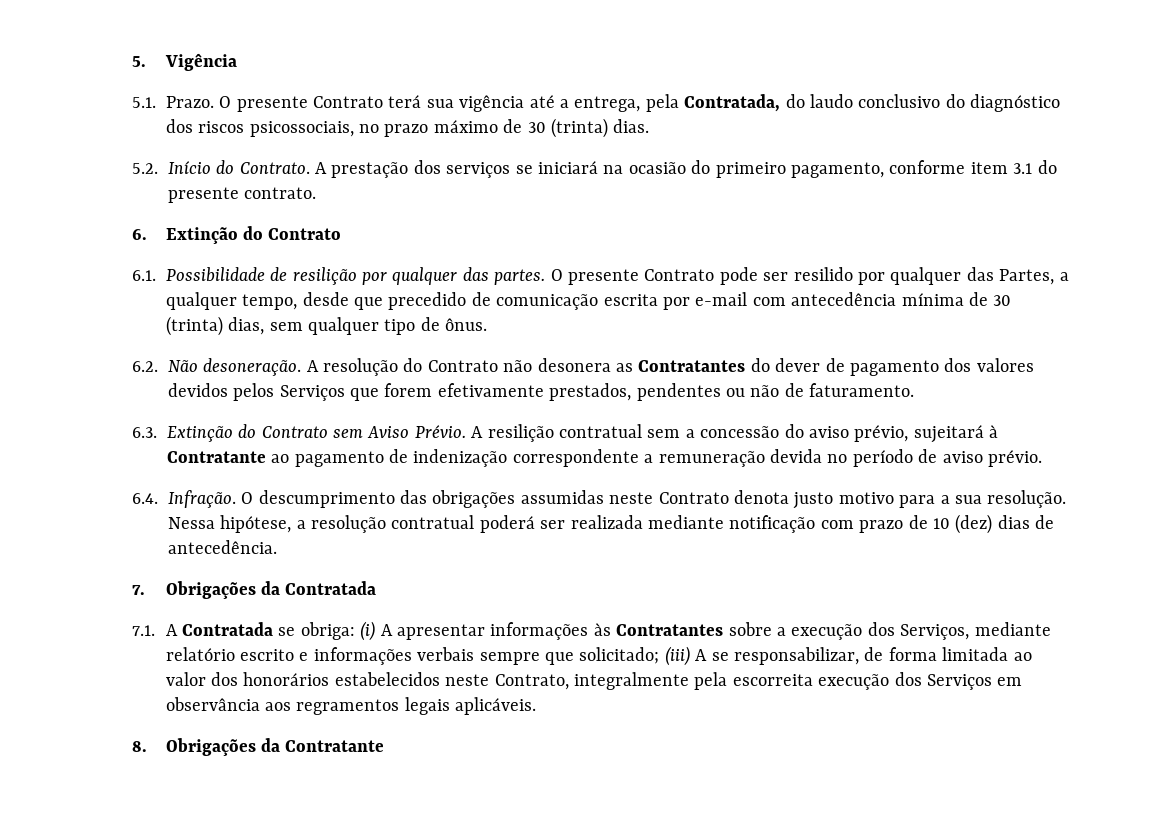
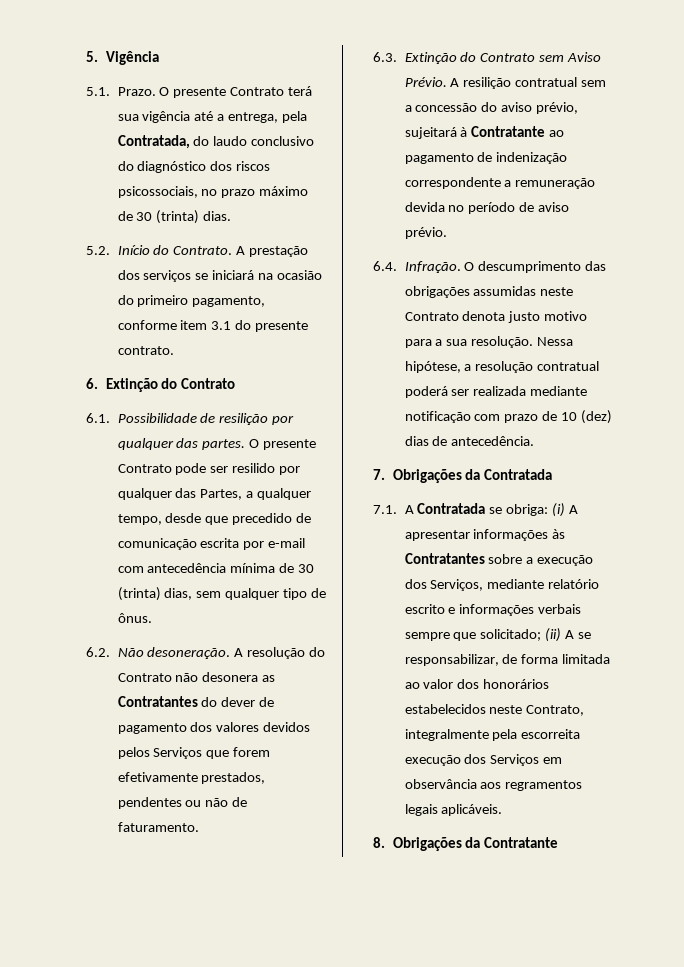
- 7.1. A Contratada se obriga: (i) A apresentar informações às Contratantes sobre a execução dos Serviços, mediante relatório escrito e informações verbais sempre que solicitado; (iii) A se responsabilizar, de forma limitada ao valor dos honorários estabelecidos neste Contrato, integralmente pela escorreita execução dos Serviços em observância aos regramentos legais aplicáveis.
+ 7.1. A Contratada se obriga: (i) A apresentar informações às Contratantes sobre a execução dos Serviços, mediante relatório escrito e informações verbais sempre que solicitado; (ii) A se responsabilizar, de forma limitada ao valor dos honorários estabelecidos neste Contrato, integralmente pela escorreita execução dos Serviços em observância aos regramentos legais aplicáveis.

